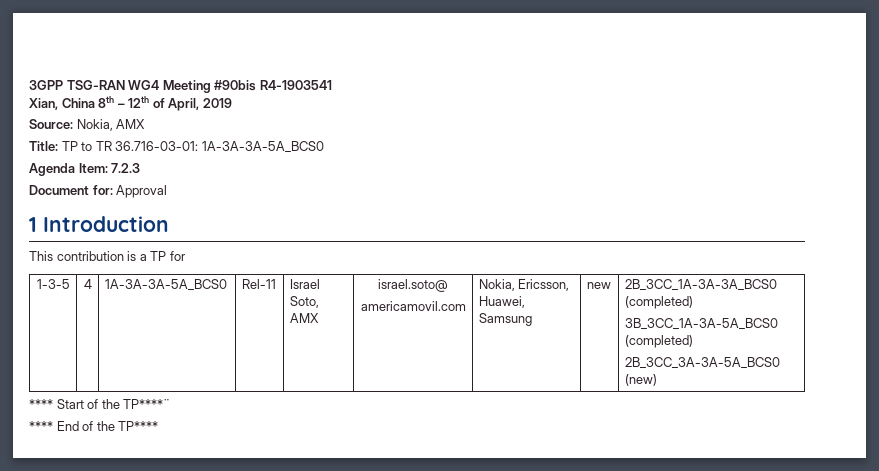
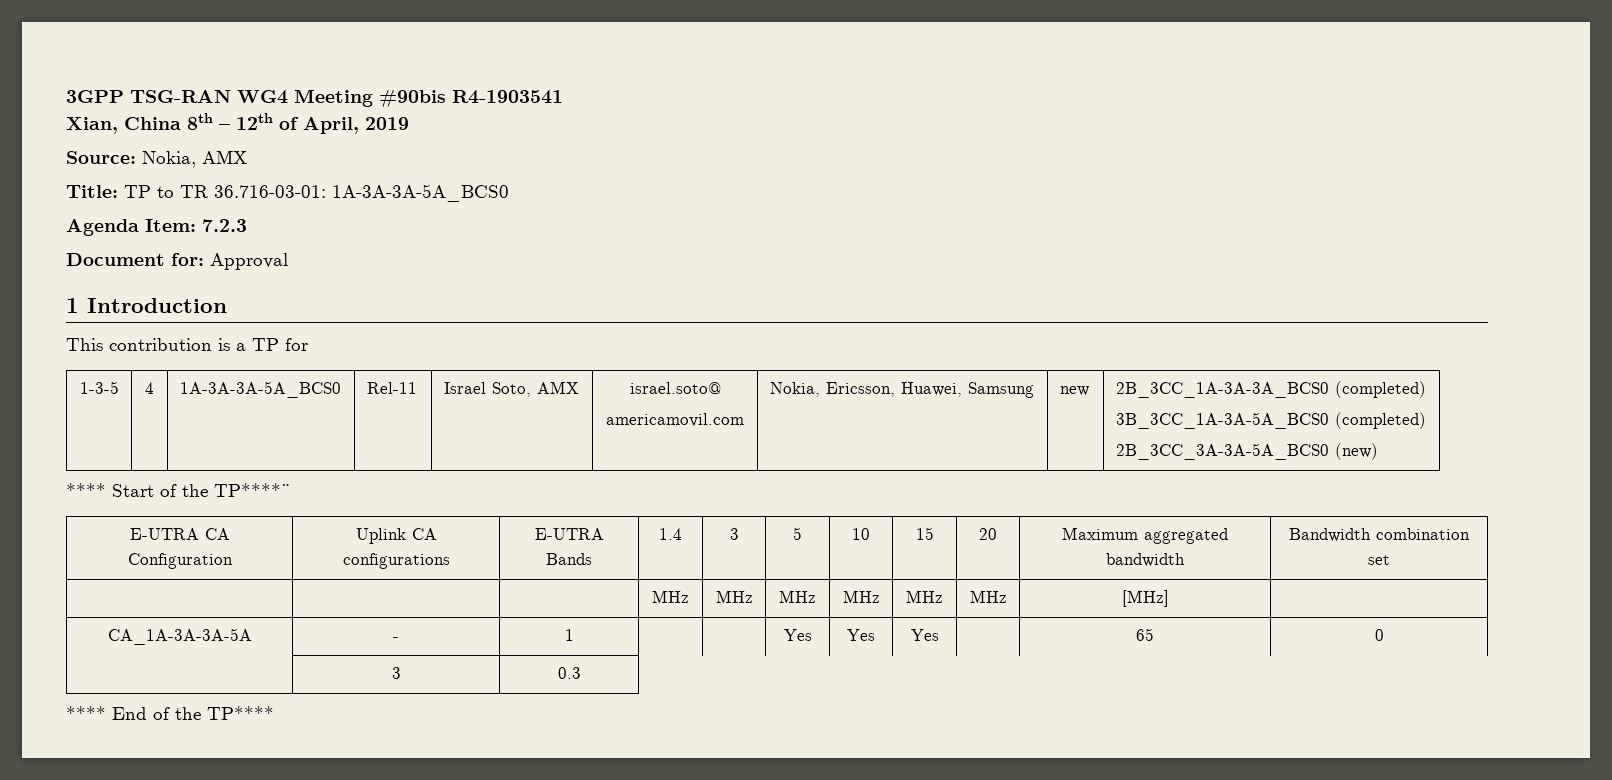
+ E-UTRA CA Configuration | Uplink CA configurations | E-UTRA Bands | 1.4 | 3 | 5 | 10 | 15 | 20 | Maximum aggregated bandwidth | Bandwidth combination set
+ | | | MHz | MHz | MHz | MHz | MHz | MHz | [MHz] |
+ CA_1A-3A-3A-5A | - | 1 | | | Yes | Yes | Yes | | 65 | 0
+ | 3 | 0.3

